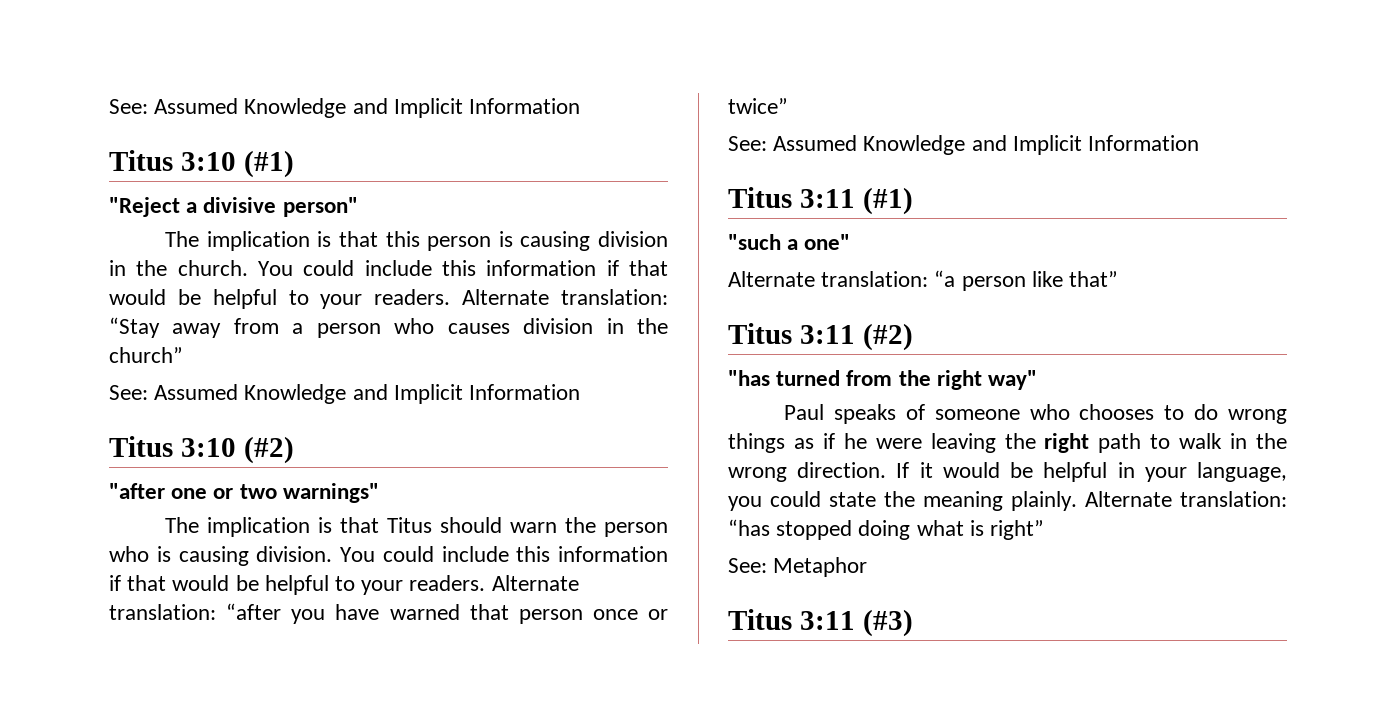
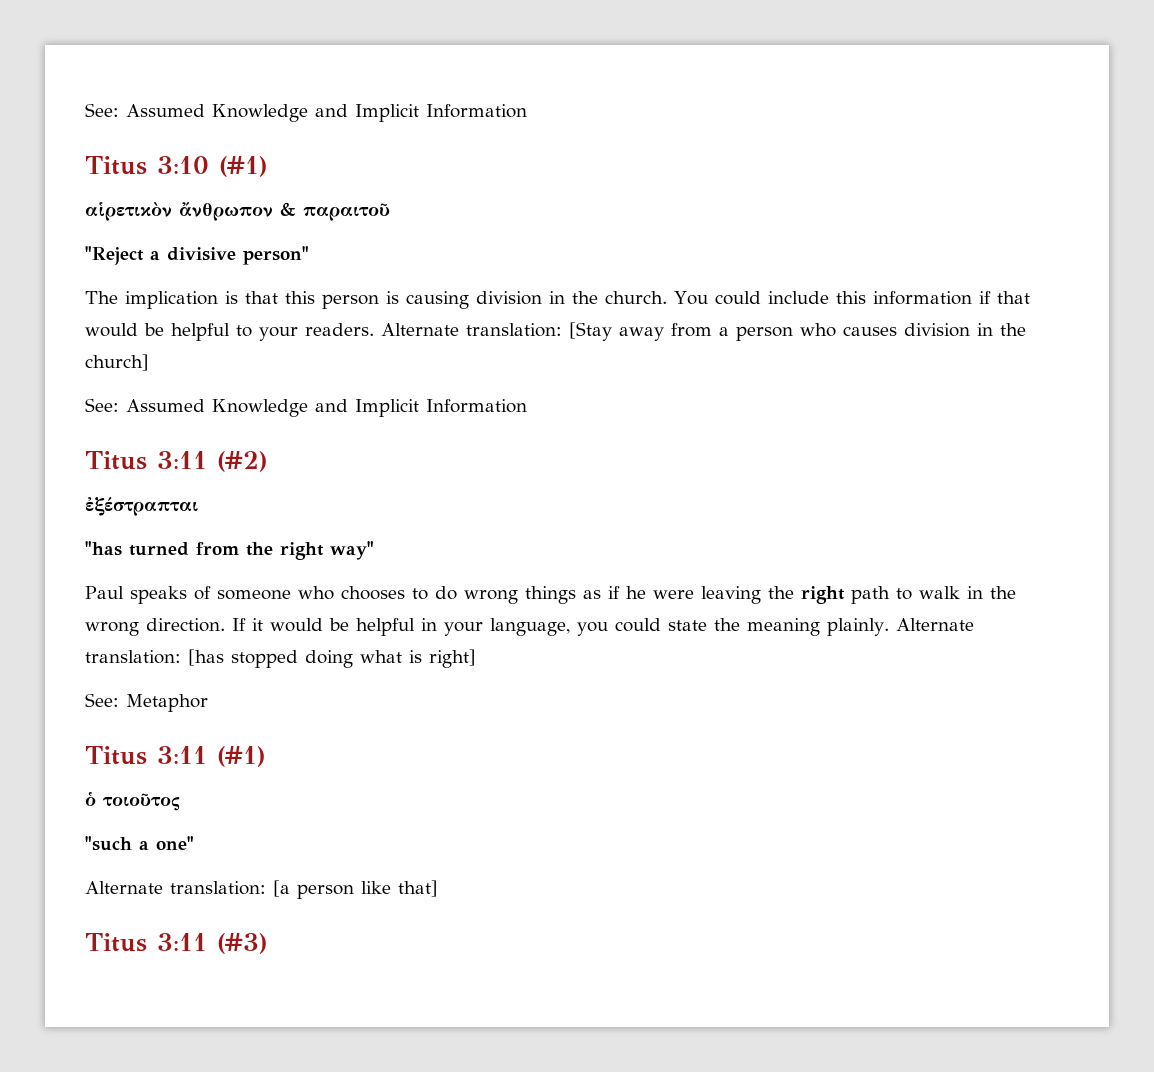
+ αἱρετικὸν ἄνθρωπον & παραιτοῦ
- Alternate translation: “Stay away from a person who causes division in the church”
- See: Assumed Knowledge and Implicit Information
- Titus 3:10 (#2)
- "after one or two warnings"
- The implication is that Titus should warn the person who is causing division. You could include this information if that would be helpful to your readers. Alternate translation: “after you have warned that person once or twice”
+ Alternate translation: [Stay away from a person who causes division in the church]
- Titus 3:11 (#1)
- "such a one"
- Alternate translation: “a person like that”
  Titus 3:11 (#2)
+ ἐξέστραπται
- Alternate translation: “has stopped doing what is right”
+ Alternate translation: [has stopped doing what is right]
+ Titus 3:11 (#1)
+ ὁ τοιοῦτος
+ "such a one"
+ Alternate translation: [a person like that]

